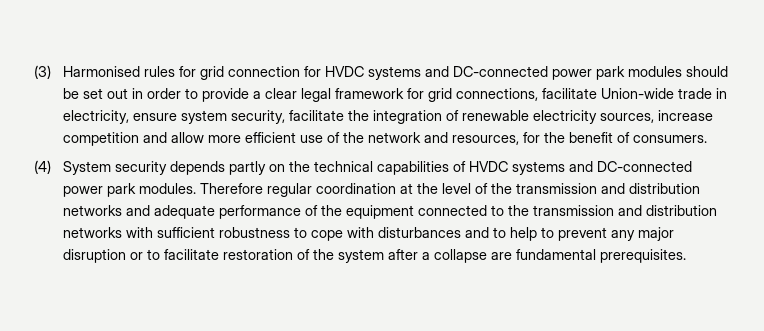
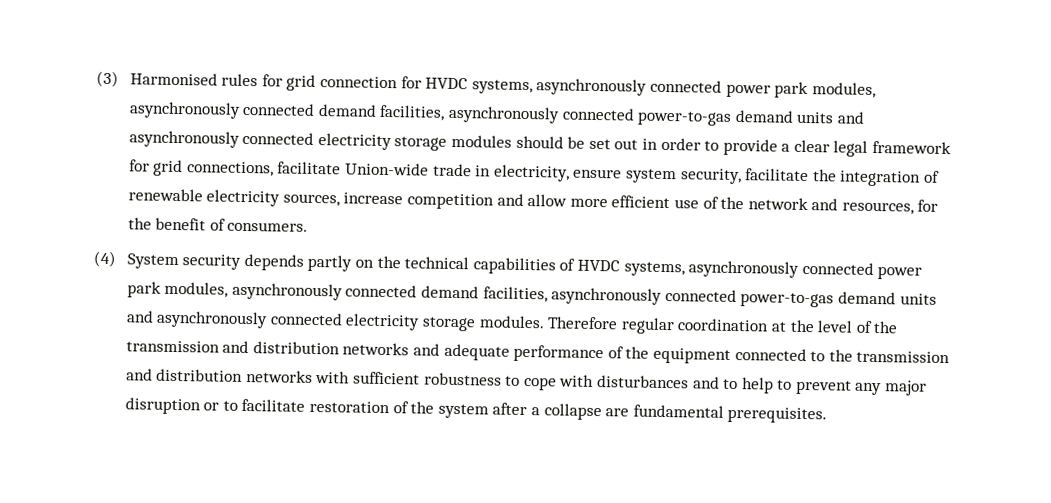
- (3) Harmonised rules for grid connection for HVDC systems and DC-connected power park modules should be set out in order to provide a clear legal framework for grid connections, facilitate Union-wide trade in electricity, ensure system security, facilitate the integration of renewable electricity sources, increase competition and allow more efficient use of the network and resources, for the benefit of consumers.
+ (3) Harmonised rules for grid connection for HVDC systems, asynchronously connected power park modules, asynchronously connected demand facilities, asynchronously connected power-to-gas demand units and asynchronously connected electricity storage modules should be set out in order to provide a clear legal framework for grid connections, facilitate Union-wide trade in electricity, ensure system security, facilitate the integration of renewable electricity sources, increase competition and allow more efficient use of the network and resources, for the benefit of consumers.
- (4) System security depends partly on the technical capabilities of HVDC systems and DC-connected power park modules.
+ (4) System security depends partly on the technical capabilities of HVDC systems, asynchronously connected power park modules, asynchronously connected demand facilities, asynchronously connected power-to-gas demand units and asynchronously connected electricity storage modules.

